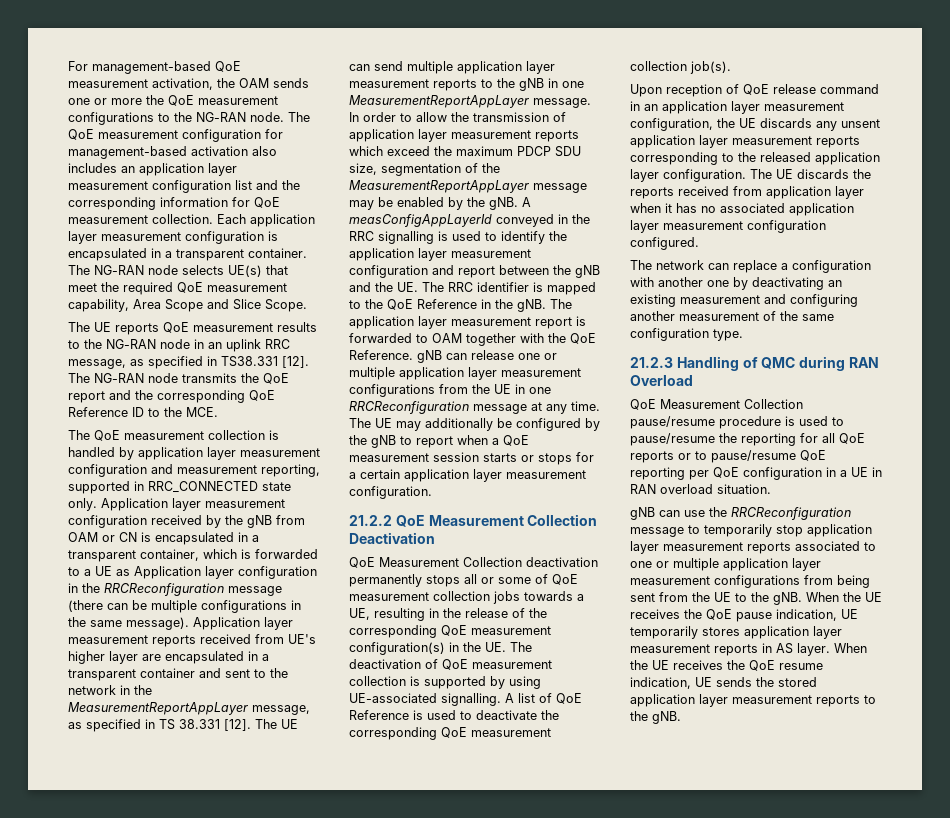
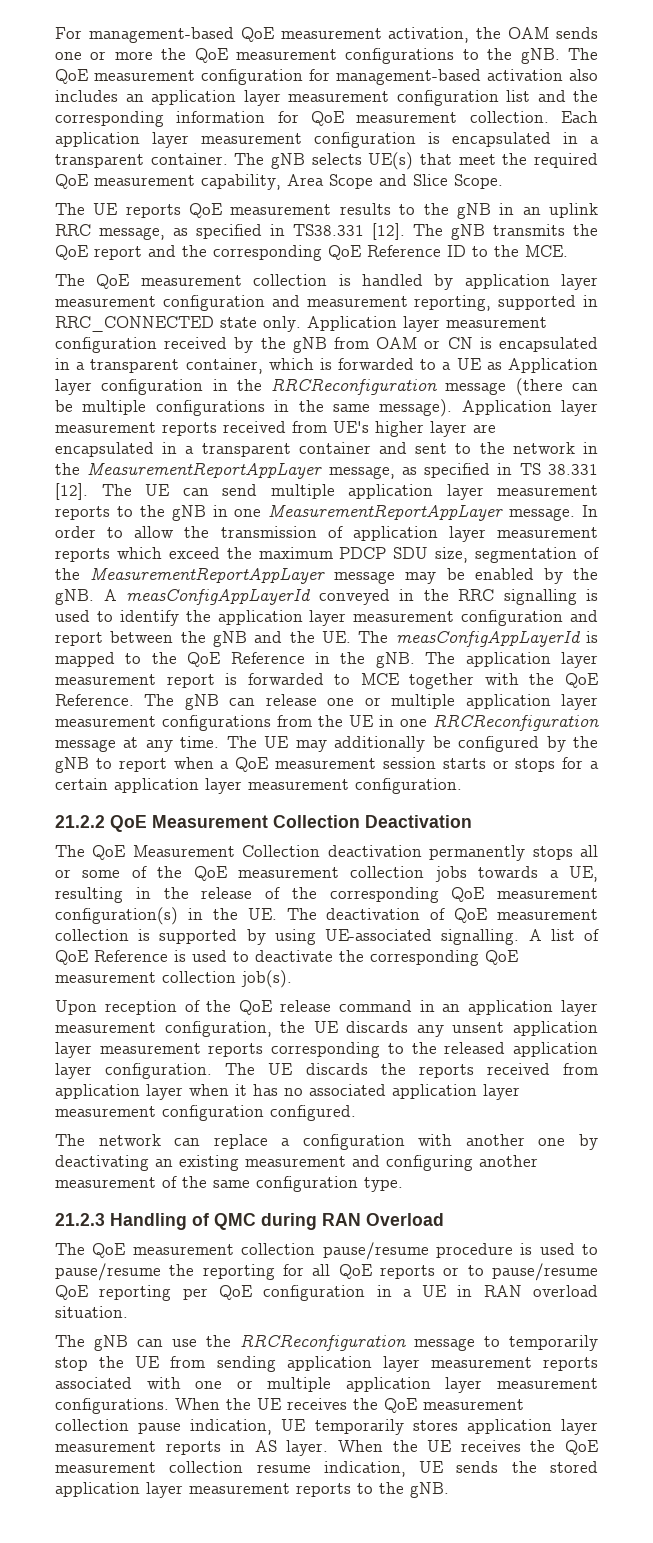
- For management-based QoE measurement activation, the OAM sends one or more the QoE measurement configurations to the NG-RAN node.
+ For management-based QoE measurement activation, the OAM sends one or more the QoE measurement configurations to the gNB.
- The NG-RAN node selects UE(s) that meet the required QoE measurement capability, Area Scope and Slice Scope.
+ The gNB selects UE(s) that meet the required QoE measurement capability, Area Scope and Slice Scope.
- The UE reports QoE measurement results to the NG-RAN node in an uplink RRC message, as specified in TS38.331 [12].
+ The UE reports QoE measurement results to the gNB in an uplink RRC message, as specified in TS38.331 [12].
- The NG-RAN node transmits the QoE report and the corresponding QoE Reference ID to the MCE.
+ The gNB transmits the QoE report and the corresponding QoE Reference ID to the MCE.
- A measConfigAppLayerId conveyed in the RRC signalling is used to identify the application layer measurement configuration and report between the gNB and the UE. The RRC identifier is mapped to the QoE Reference in the gNB.
+ A measConfigAppLayerId conveyed in the RRC signalling is used to identify the application layer measurement configuration and report between the gNB and the UE. The measConfigAppLayerId is mapped to the QoE Reference in the gNB.
- The application layer measurement report is forwarded to OAM together with the QoE Reference. gNB can release one or multiple application layer measurement configurations from the UE in one RRCReconfiguration message at any time.
+ The application layer measurement report is forwarded to MCE together with the QoE Reference. The gNB can release one or multiple application layer measurement configurations from the UE in one RRCReconfiguration message at any time.
- QoE Measurement Collection deactivation permanently stops all or some of QoE measurement collection jobs towards a UE, resulting in the release of the corresponding QoE measurement configuration(s) in the UE. The deactivation of QoE measurement collection is supported by using UE-associated signalling.
+ The QoE Measurement Collection deactivation permanently stops all or some of the QoE measurement collection jobs towards a UE, resulting in the release of the corresponding QoE measurement configuration(s) in the UE. The deactivation of QoE measurement collection is supported by using UE-associated signalling.
- Upon reception of QoE release command in an application layer measurement configuration, the UE discards any unsent application layer measurement reports corresponding to the released application layer configuration.
+ Upon reception of the QoE release command in an application layer measurement configuration, the UE discards any unsent application layer measurement reports corresponding to the released application layer configuration.
- QoE Measurement Collection pause/resume procedure is used to pause/resume the reporting for all QoE reports or to pause/resume QoE reporting per QoE configuration in a UE in RAN overload situation.
+ The QoE measurement collection pause/resume procedure is used to pause/resume the reporting for all QoE reports or to pause/resume QoE reporting per QoE configuration in a UE in RAN overload situation.
- gNB can use the RRCReconfiguration message to temporarily stop application layer measurement reports associated to one or multiple application layer measurement configurations from being sent from the UE to the gNB. When the UE receives the QoE pause indication, UE temporarily stores application layer measurement reports in AS layer.
+ The gNB can use the RRCReconfiguration message to temporarily stop the UE from sending application layer measurement reports associated with one or multiple application layer measurement configurations. When the UE receives the QoE measurement collection pause indication, UE temporarily stores application layer measurement reports in AS layer.
- When the UE receives the QoE resume indication, UE sends the stored application layer measurement reports to the gNB.
+ When the UE receives the QoE measurement collection resume indication, UE sends the stored application layer measurement reports to the gNB.

